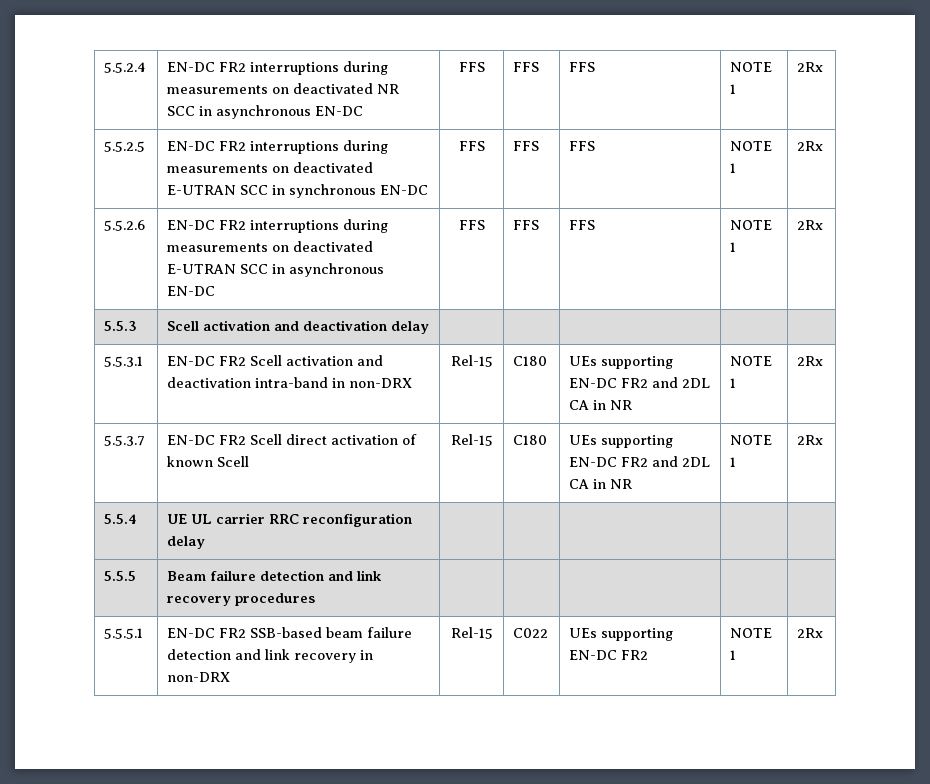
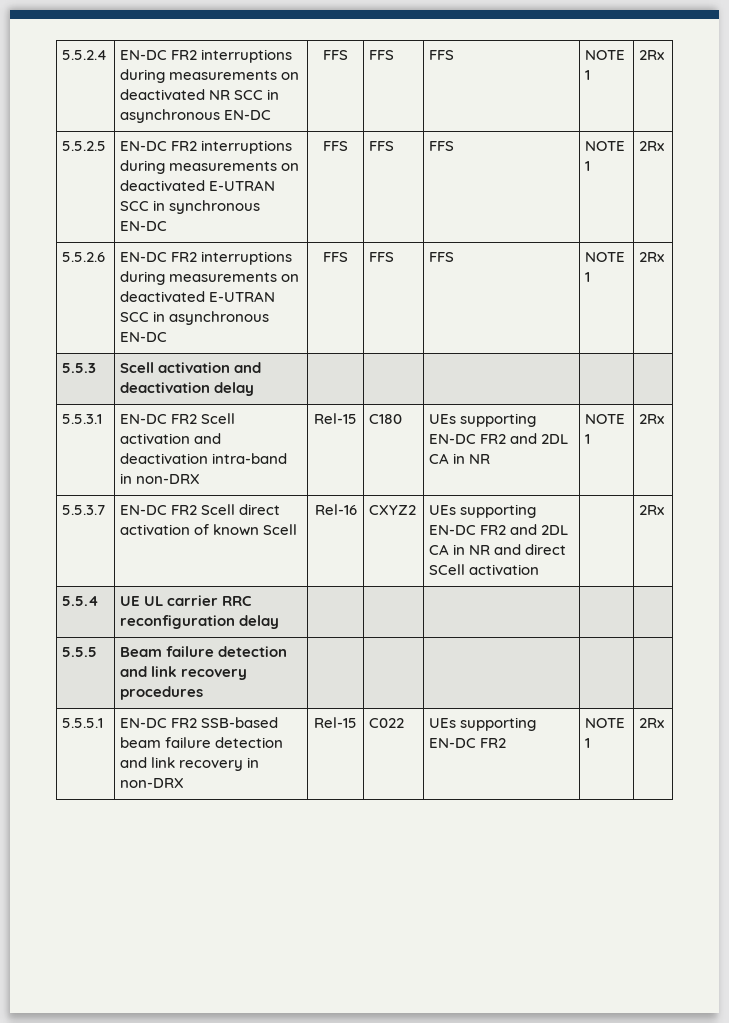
- 5.5.3.7 | EN-DC FR2 Scell direct activation of known Scell | Rel-15 | C180 | UEs supporting EN-DC FR2 and 2DL CA in NR | NOTE 1 | 2Rx
+ 5.5.3.7 | EN-DC FR2 Scell direct activation of known Scell | Rel-16 | CXYZ2 | UEs supporting EN-DC FR2 and 2DL CA in NR and direct SCell activation | | 2Rx

